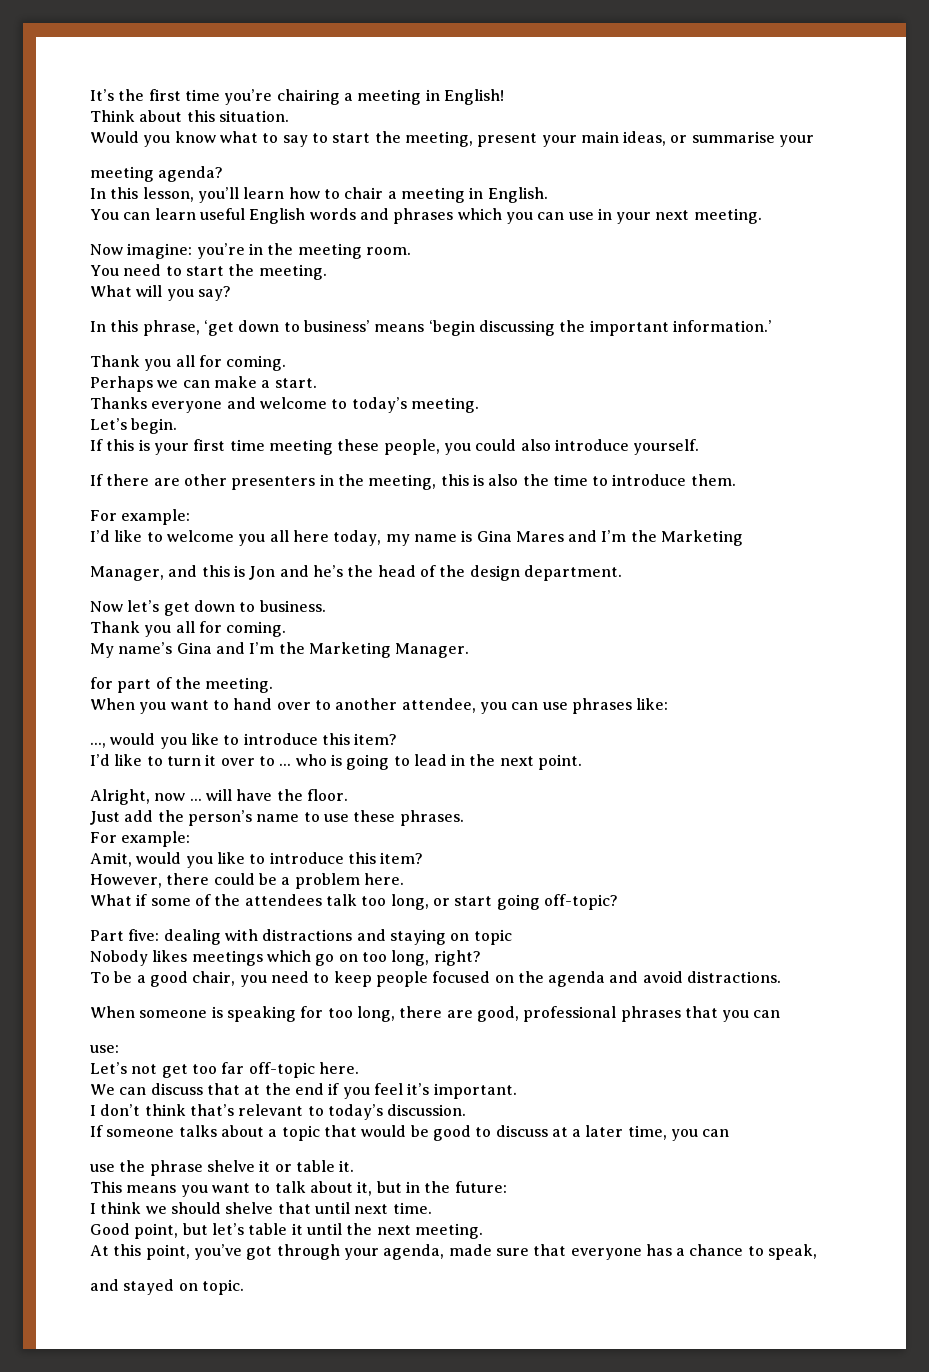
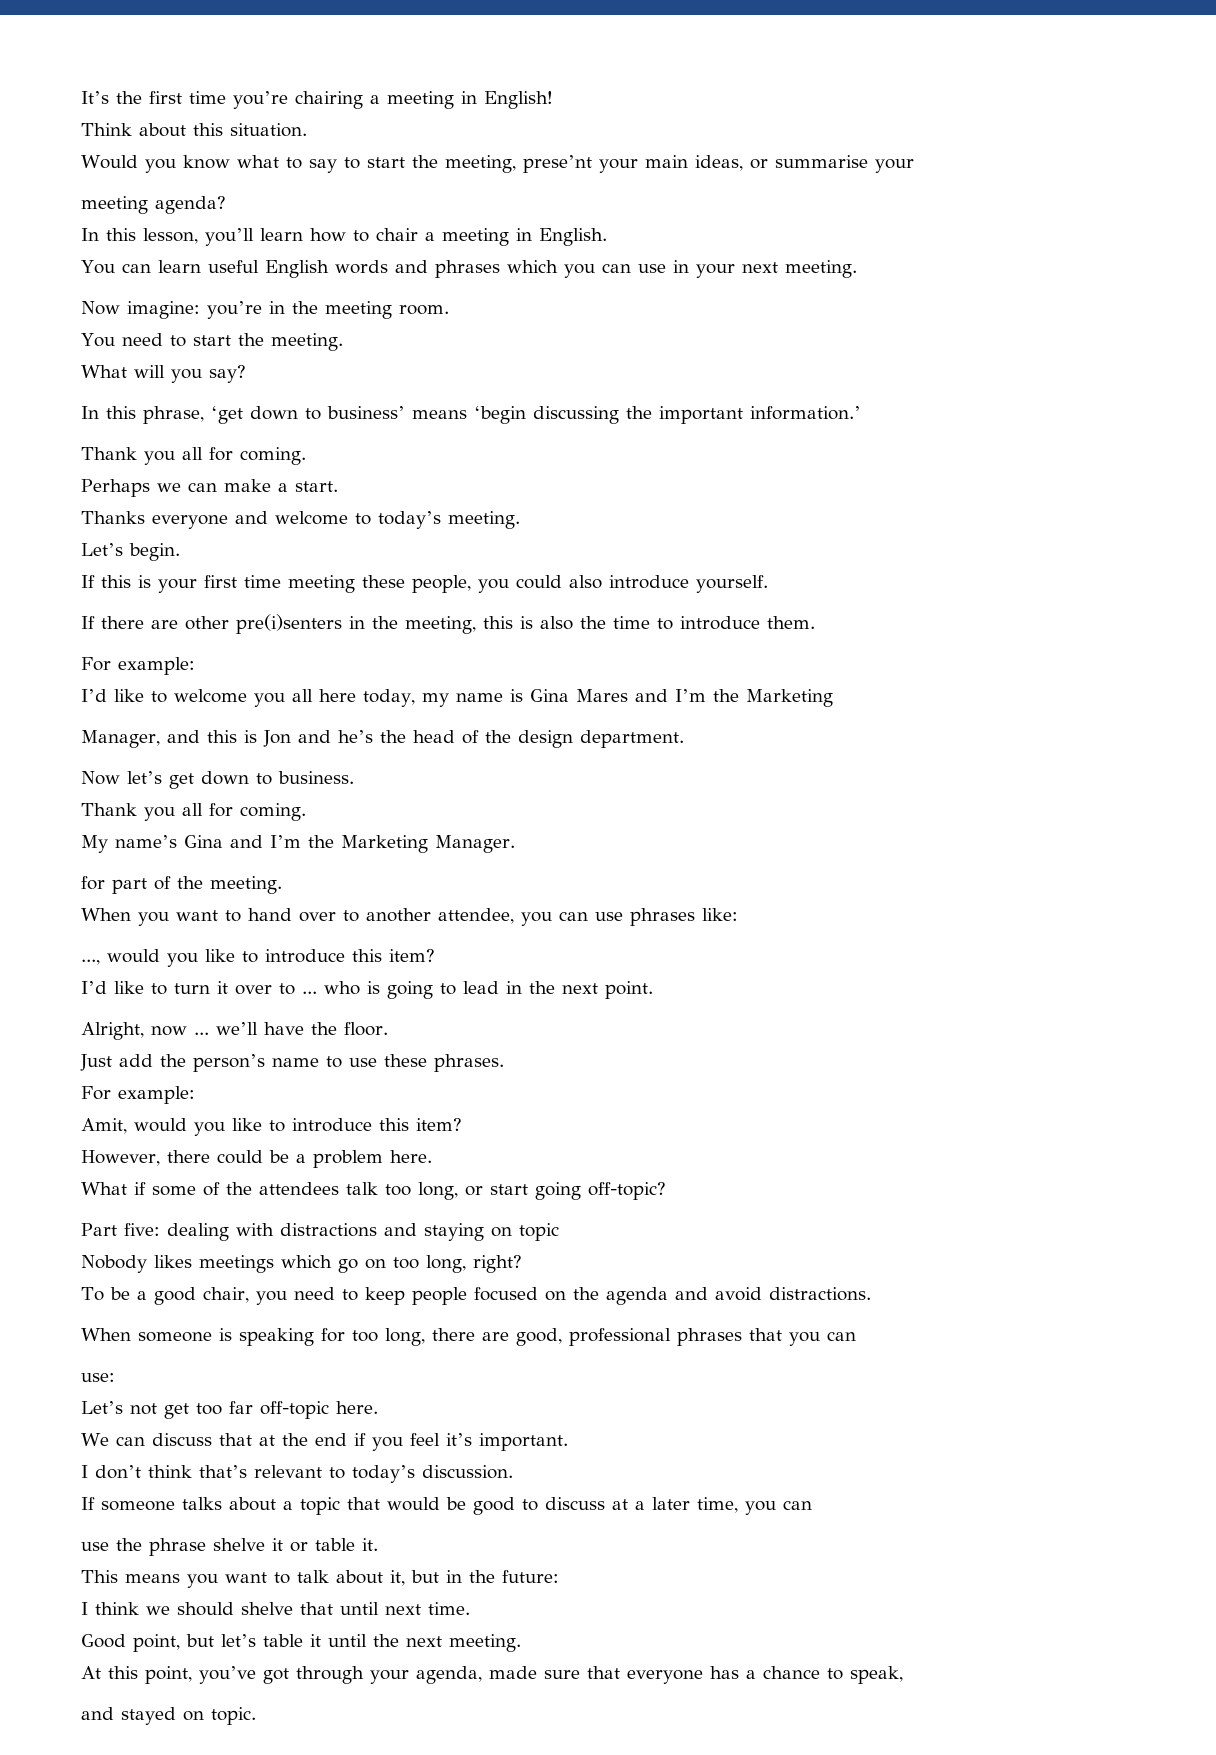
- Would you know what to say to start the meeting, present your main ideas, or summarise your
+ Would you know what to say to start the meeting, prese’nt your main ideas, or summarise your
- If there are other presenters in the meeting, this is also the time to introduce them.
+ If there are other pre(i)senters in the meeting, this is also the time to introduce them.
- Alright, now ... will have the floor.
+ Alright, now ... we’ll have the floor.

